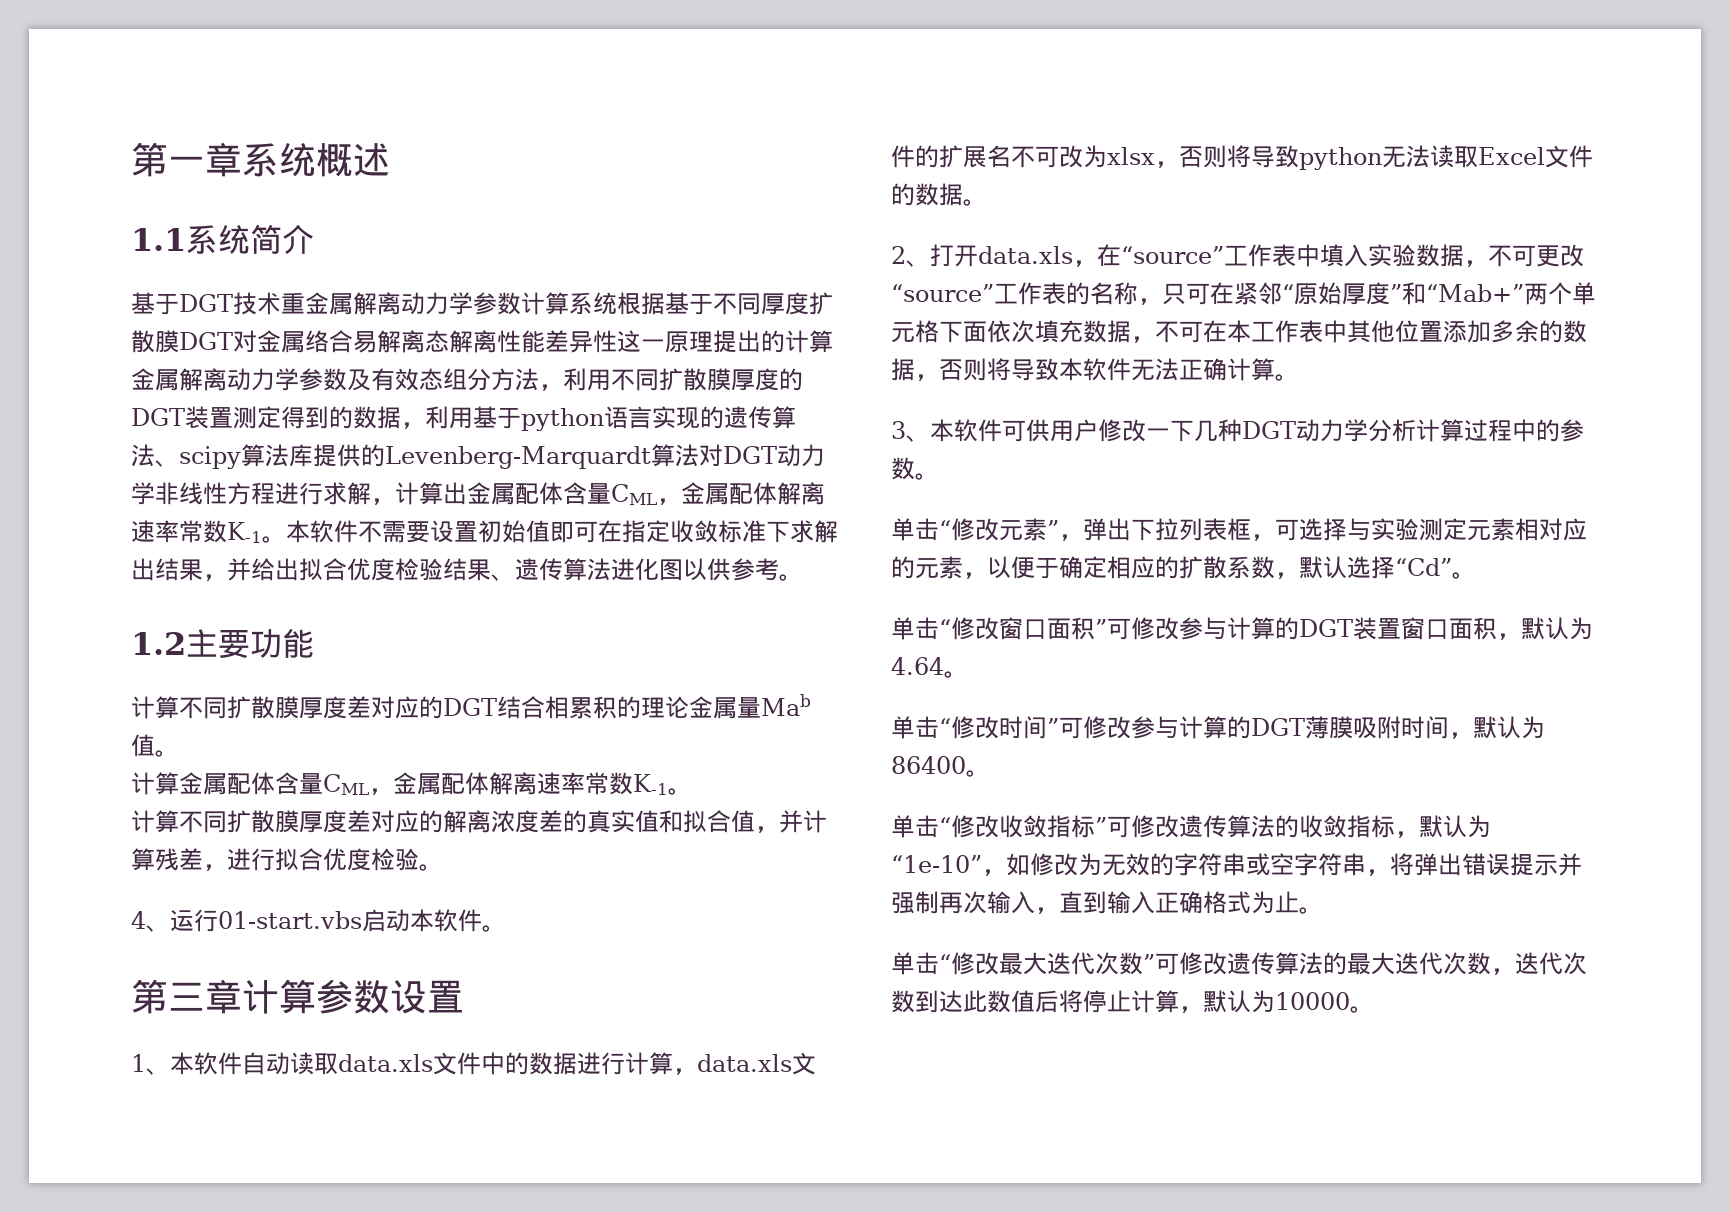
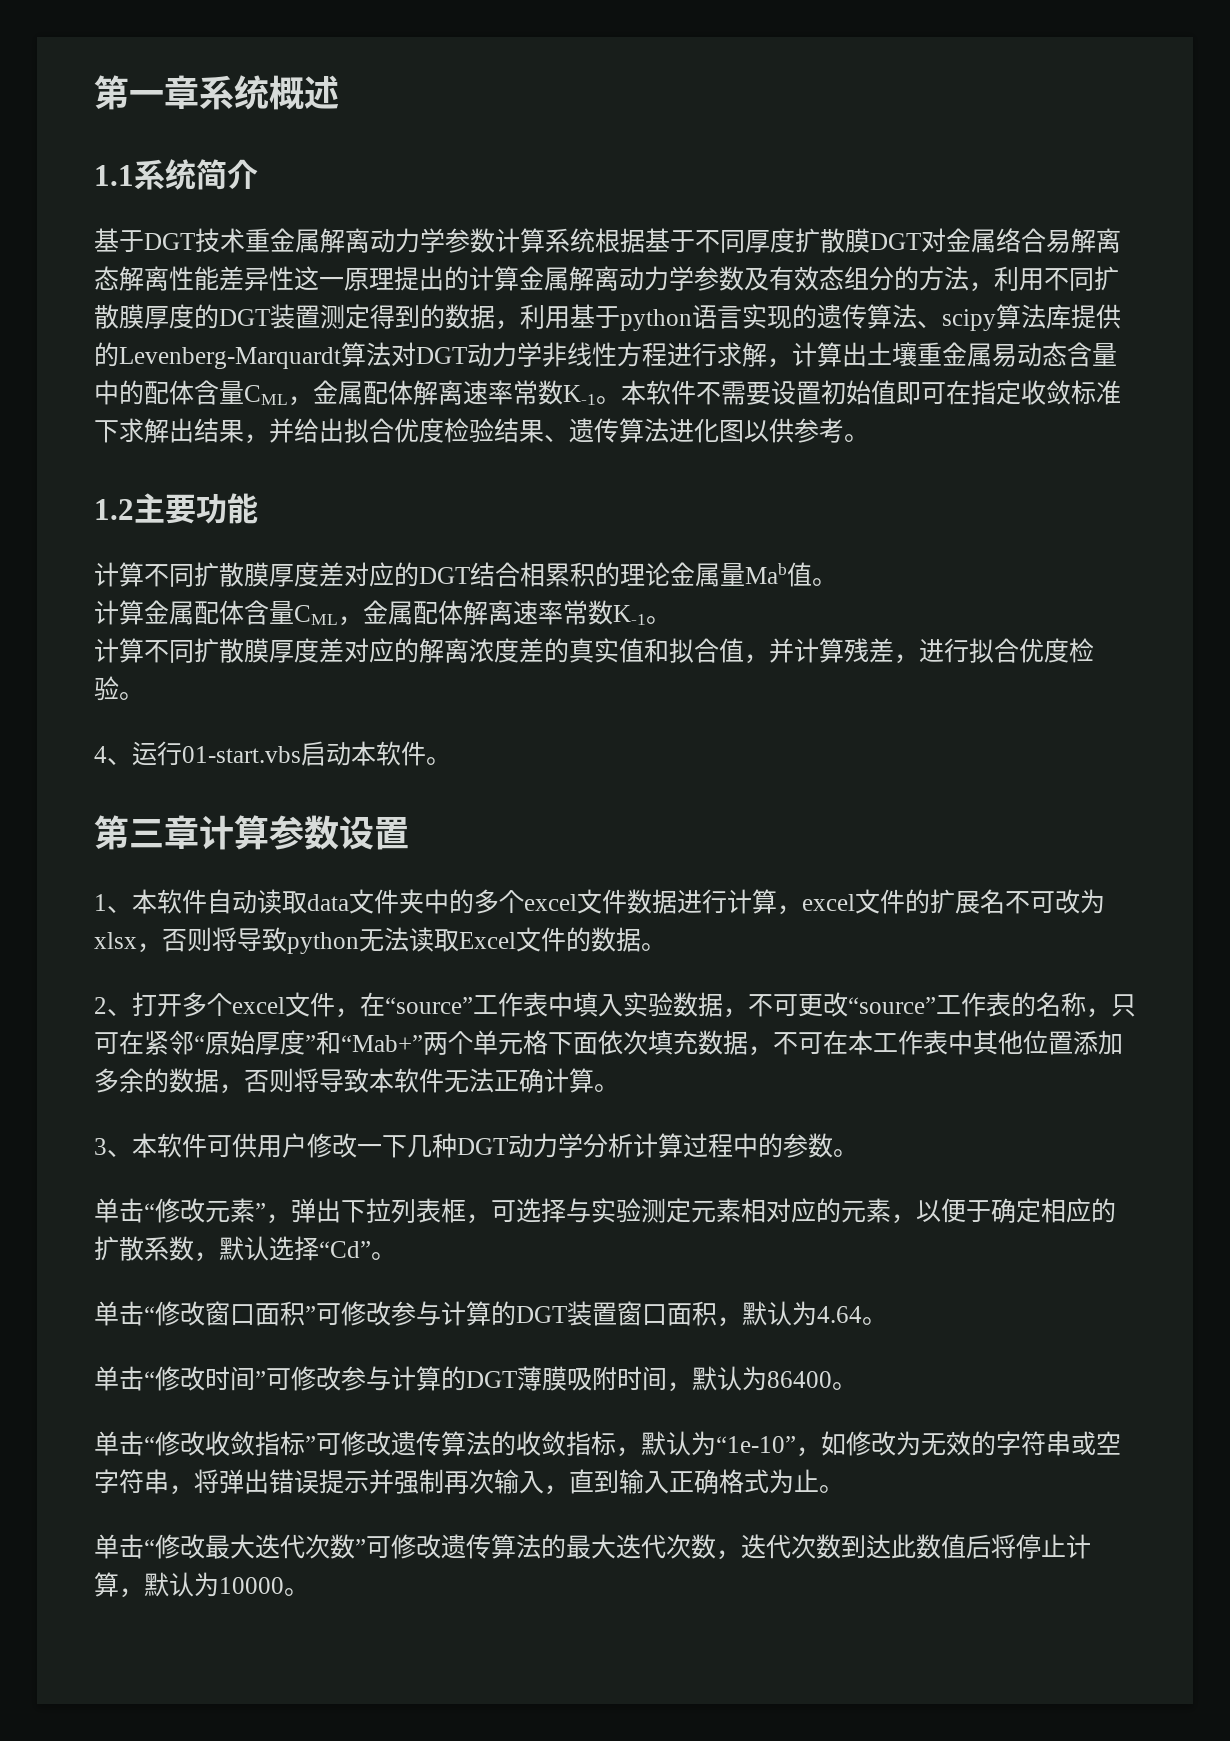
- 基于DGT技术重金属解离动力学参数计算系统根据基于不同厚度扩散膜DGT对金属络合易解离态解离性能差异性这一原理提出的计算金属解离动力学参数及有效态组分方法，利用不同扩散膜厚度的DGT装置测定得到的数据，利用基于python语言实现的遗传算法、scipy算法库提供的Levenberg-Marquardt算法对DGT动力学非线性方程进行求解，计算出金属配体含量CML，金属配体解离速率常数K-1。
+ 基于DGT技术重金属解离动力学参数计算系统根据基于不同厚度扩散膜DGT对金属络合易解离态解离性能差异性这一原理提出的计算金属解离动力学参数及有效态组分的方法，利用不同扩散膜厚度的DGT装置测定得到的数据，利用基于python语言实现的遗传算法、scipy算法库提供的Levenberg-Marquardt算法对DGT动力学非线性方程进行求解，计算出土壤重金属易动态含量中的配体含量CML，金属配体解离速率常数K-1。
- 1、本软件自动读取data.xls文件中的数据进行计算，data.xls文件的扩展名不可改为xlsx，否则将导致python无法读取Excel文件的数据。
+ 1、本软件自动读取data文件夹中的多个excel文件数据进行计算，excel文件的扩展名不可改为xlsx，否则将导致python无法读取Excel文件的数据。
- 2、打开data.xls，在“source”工作表中填入实验数据，不可更改“source”工作表的名称，只可在紧邻“原始厚度”和“Mab+”两个单元格下面依次填充数据，不可在本工作表中其他位置添加多余的数据，否则将导致本软件无法正确计算。
+ 2、打开多个excel文件，在“source”工作表中填入实验数据，不可更改“source”工作表的名称，只可在紧邻“原始厚度”和“Mab+”两个单元格下面依次填充数据，不可在本工作表中其他位置添加多余的数据，否则将导致本软件无法正确计算。

